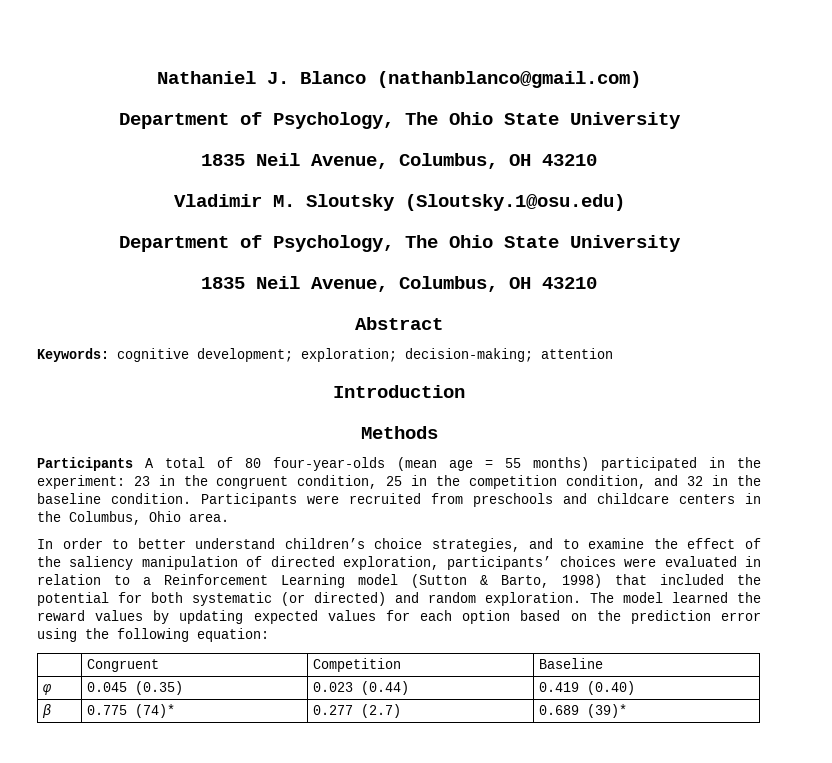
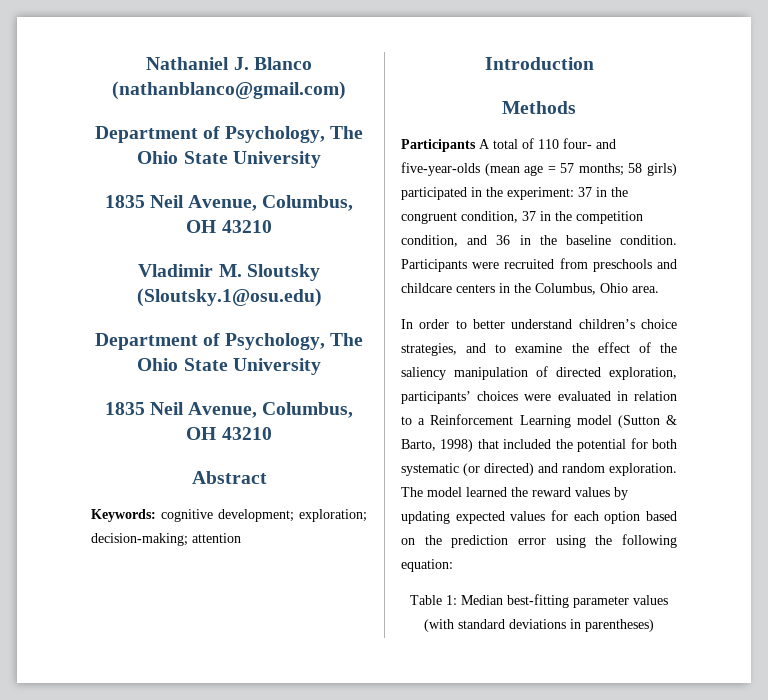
- Participants A total of 80 four-year-olds (mean age = 55 months) participated in the experiment: 23 in the congruent condition, 25 in the competition condition, and 32 in the baseline condition.
+ Participants A total of 110 four- and five-year-olds (mean age = 57 months; 58 girls) participated in the experiment: 37 in the congruent condition, 37 in the competition condition, and 36 in the baseline condition.
- | Congruent | Competition | Baseline
- φ | 0.045 (0.35) | 0.023 (0.44) | 0.419 (0.40)
- β | 0.775 (74)* | 0.277 (2.7) | 0.689 (39)*
+ Table 1: Median best-fitting parameter values (with standard deviations in parentheses)

